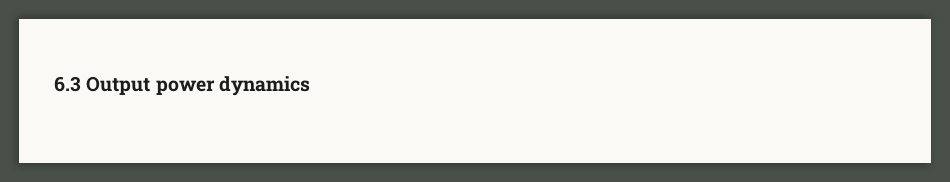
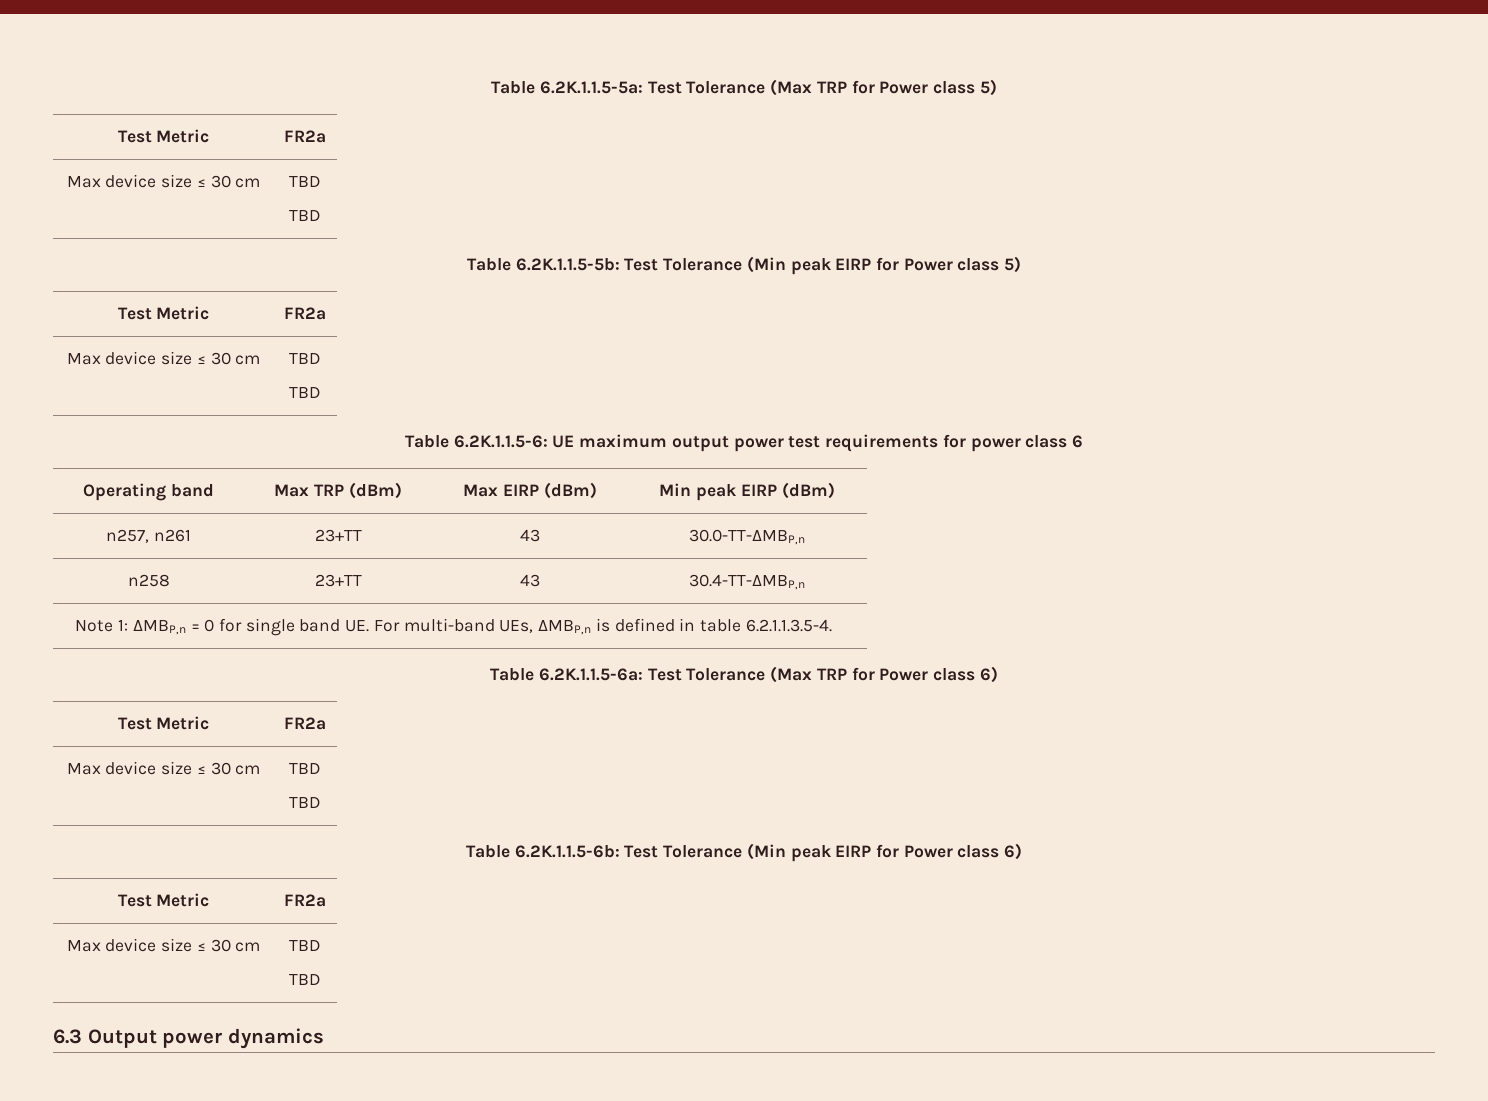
+ Table 6.2K.1.1.5-5a: Test Tolerance (Max TRP for Power class 5)
+ Test Metric | FR2a
+ Max device size ≤ 30 cm | TBD
+ TBD
+ Table 6.2K.1.1.5-5b: Test Tolerance (Min peak EIRP for Power class 5)
+ Test Metric | FR2a
+ Max device size ≤ 30 cm | TBD
+ TBD
+ Table 6.2K.1.1.5-6: UE maximum output power test requirements for power class 6
+ Operating band | Max TRP (dBm) | Max EIRP (dBm) | Min peak EIRP (dBm)
+ n257, n261 | 23+TT | 43 | 30.0-TT-ΔMBP,n
+ n258 | 23+TT | 43 | 30.4-TT-ΔMBP,n
+ Note 1: ΔMBP,n = 0 for single band UE. For multi-band UEs, ΔMBP,n is defined in table 6.2.1.1.3.5-4.
+ Table 6.2K.1.1.5-6a: Test Tolerance (Max TRP for Power class 6)
+ Test Metric | FR2a
+ Max device size ≤ 30 cm | TBD
+ TBD
+ Table 6.2K.1.1.5-6b: Test Tolerance (Min peak EIRP for Power class 6)
+ Test Metric | FR2a
+ Max device size ≤ 30 cm | TBD
+ TBD

